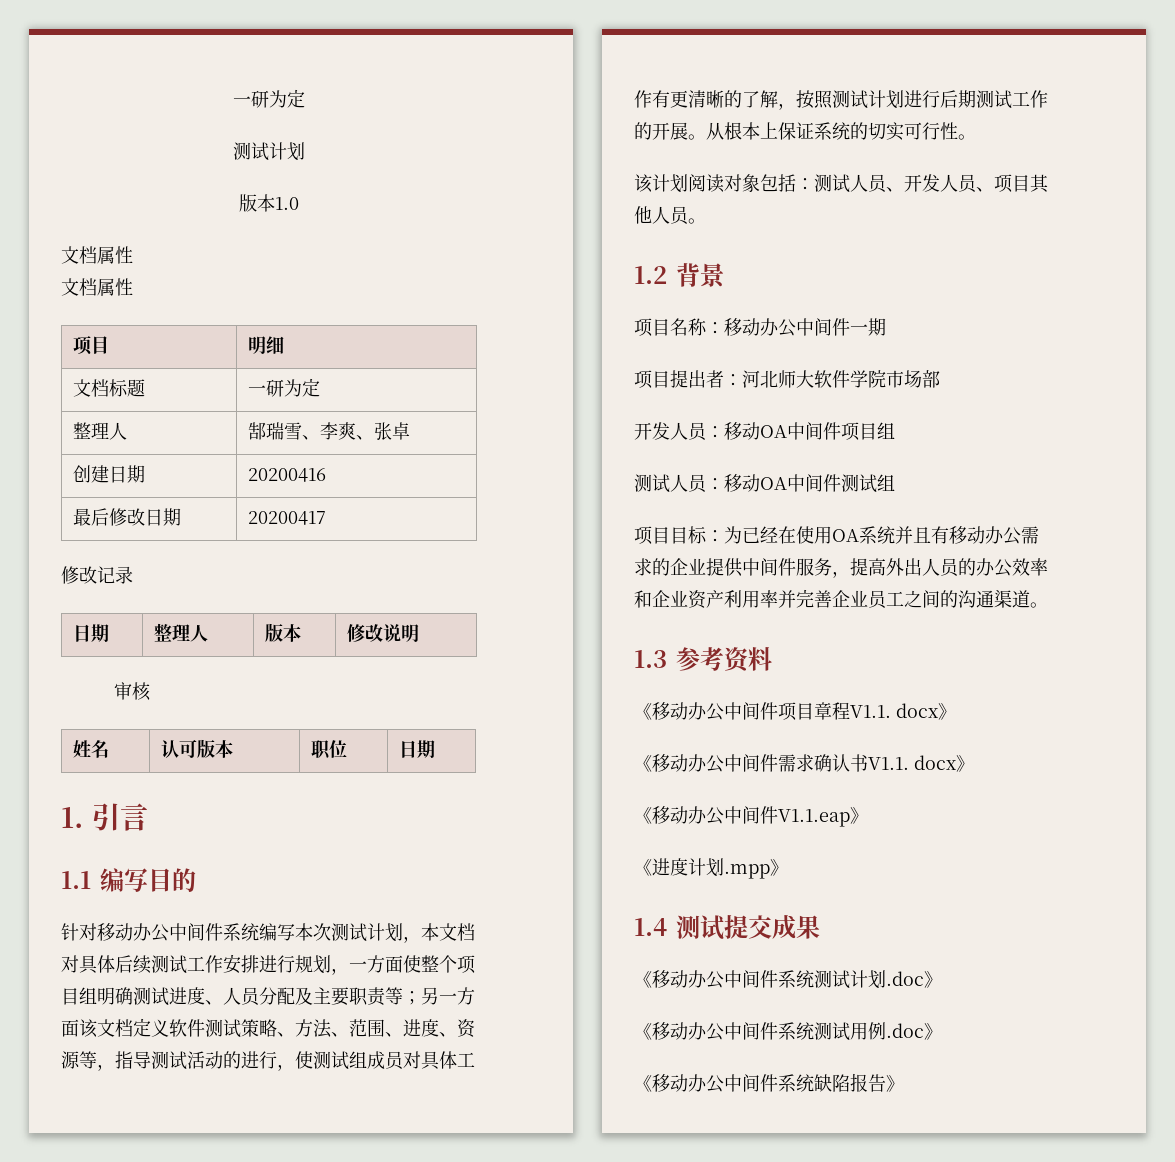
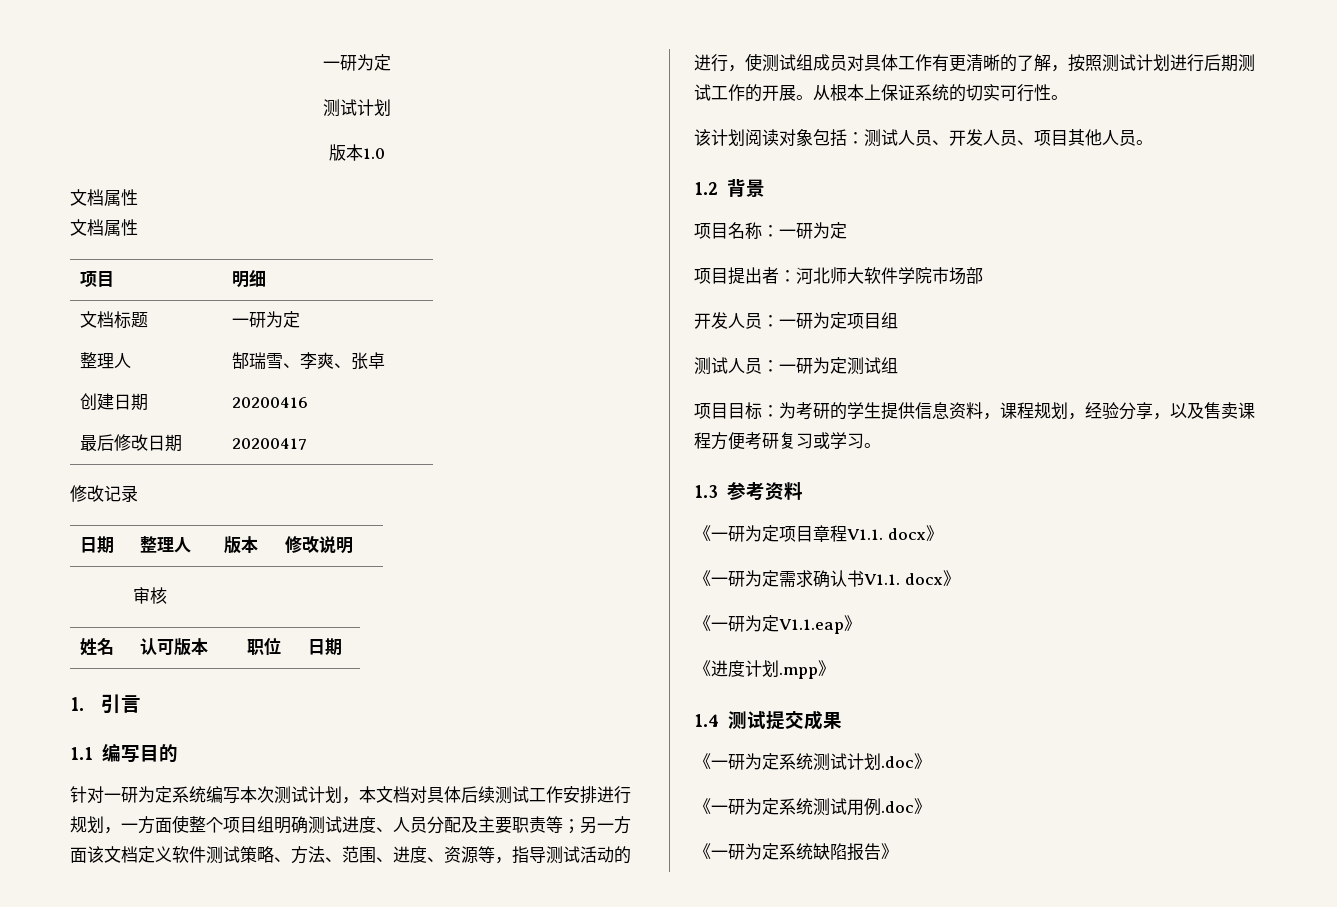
- 针对移动办公中间件系统编写本次测试计划，本文档对具体后续测试工作安排进行规划，一方面使整个项目组明确测试进度、人员分配及主要职责等；
+ 针对一研为定系统编写本次测试计划，本文档对具体后续测试工作安排进行规划，一方面使整个项目组明确测试进度、人员分配及主要职责等；
- 项目名称：移动办公中间件一期
+ 项目名称：一研为定
- 开发人员：移动OA中间件项目组
+ 开发人员：一研为定项目组
- 测试人员：移动OA中间件测试组
+ 测试人员：一研为定测试组
- 项目目标：为已经在使用OA系统并且有移动办公需求的企业提供中间件服务，提高外出人员的办公效率和企业资产利用率并完善企业员工之间的沟通渠道。
+ 项目目标：为考研的学生提供信息资料，课程规划，经验分享，以及售卖课程方便考研复习或学习。
- 《移动办公中间件项目章程V1.1. docx》
+ 《一研为定项目章程V1.1. docx》
- 《移动办公中间件需求确认书V1.1. docx》
+ 《一研为定需求确认书V1.1. docx》
- 《移动办公中间件V1.1.eap》
+ 《一研为定V1.1.eap》
- 《移动办公中间件系统测试计划.doc》
+ 《一研为定系统测试计划.doc》
- 《移动办公中间件系统测试用例.doc》
+ 《一研为定系统测试用例.doc》
- 《移动办公中间件系统缺陷报告》
+ 《一研为定系统缺陷报告》

